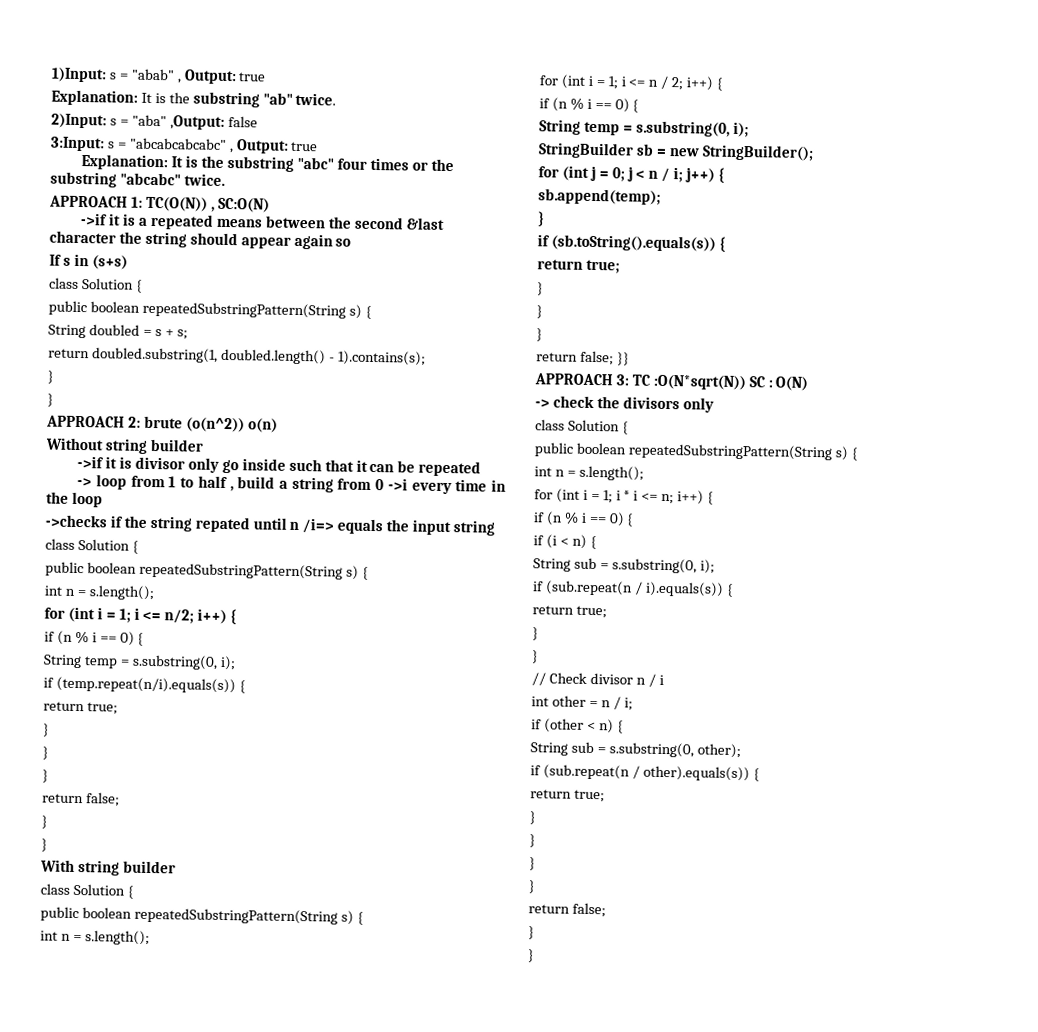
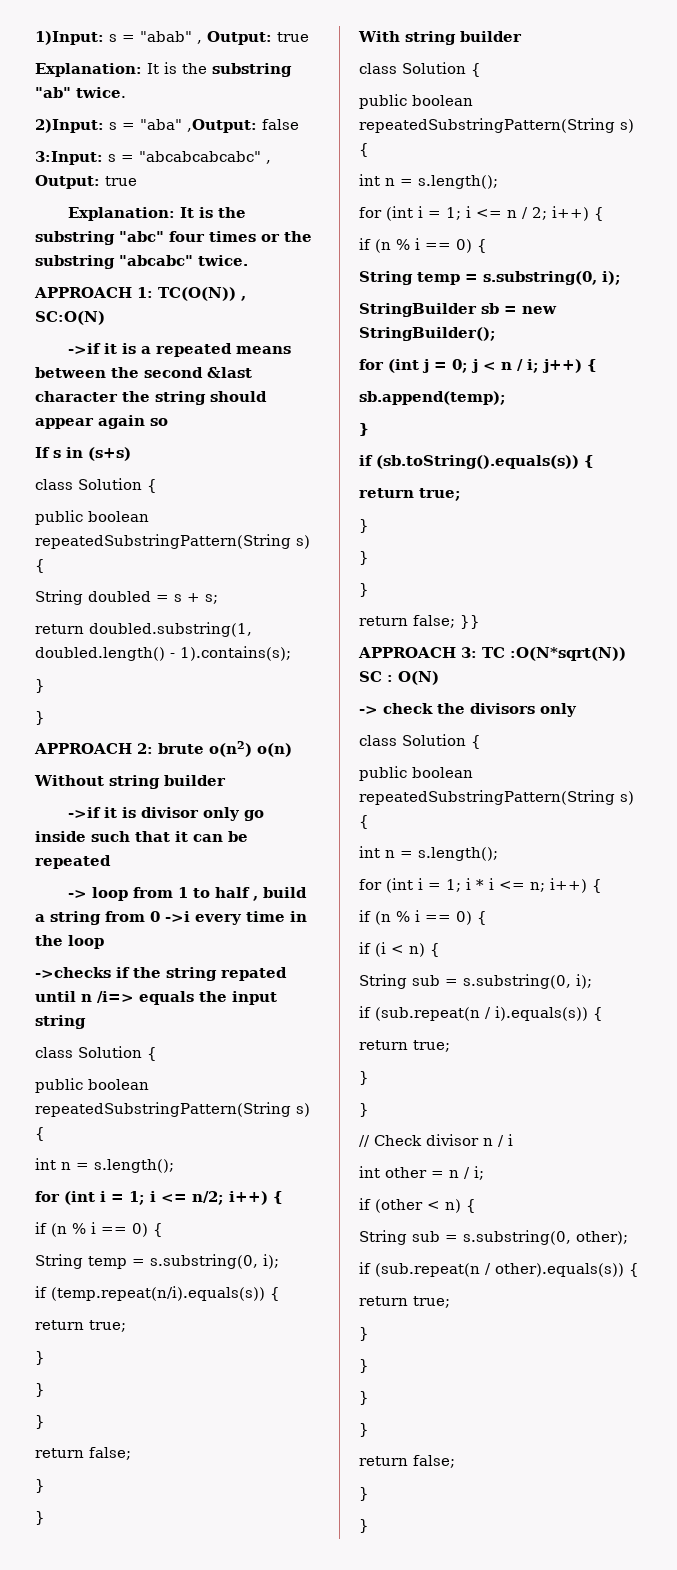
- APPROACH 2: brute (o(n^2)) o(n)
+ APPROACH 2: brute o(n2) o(n)

